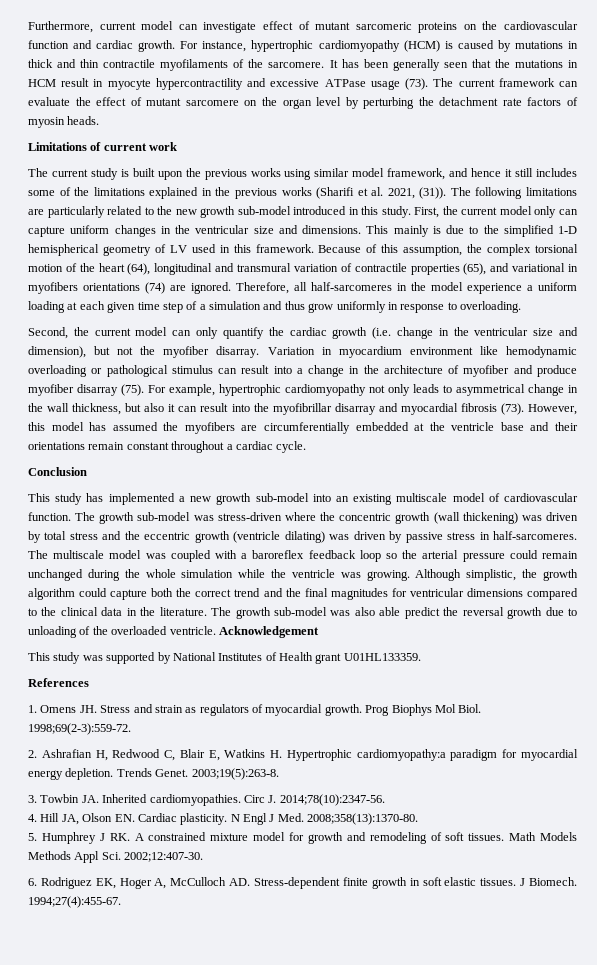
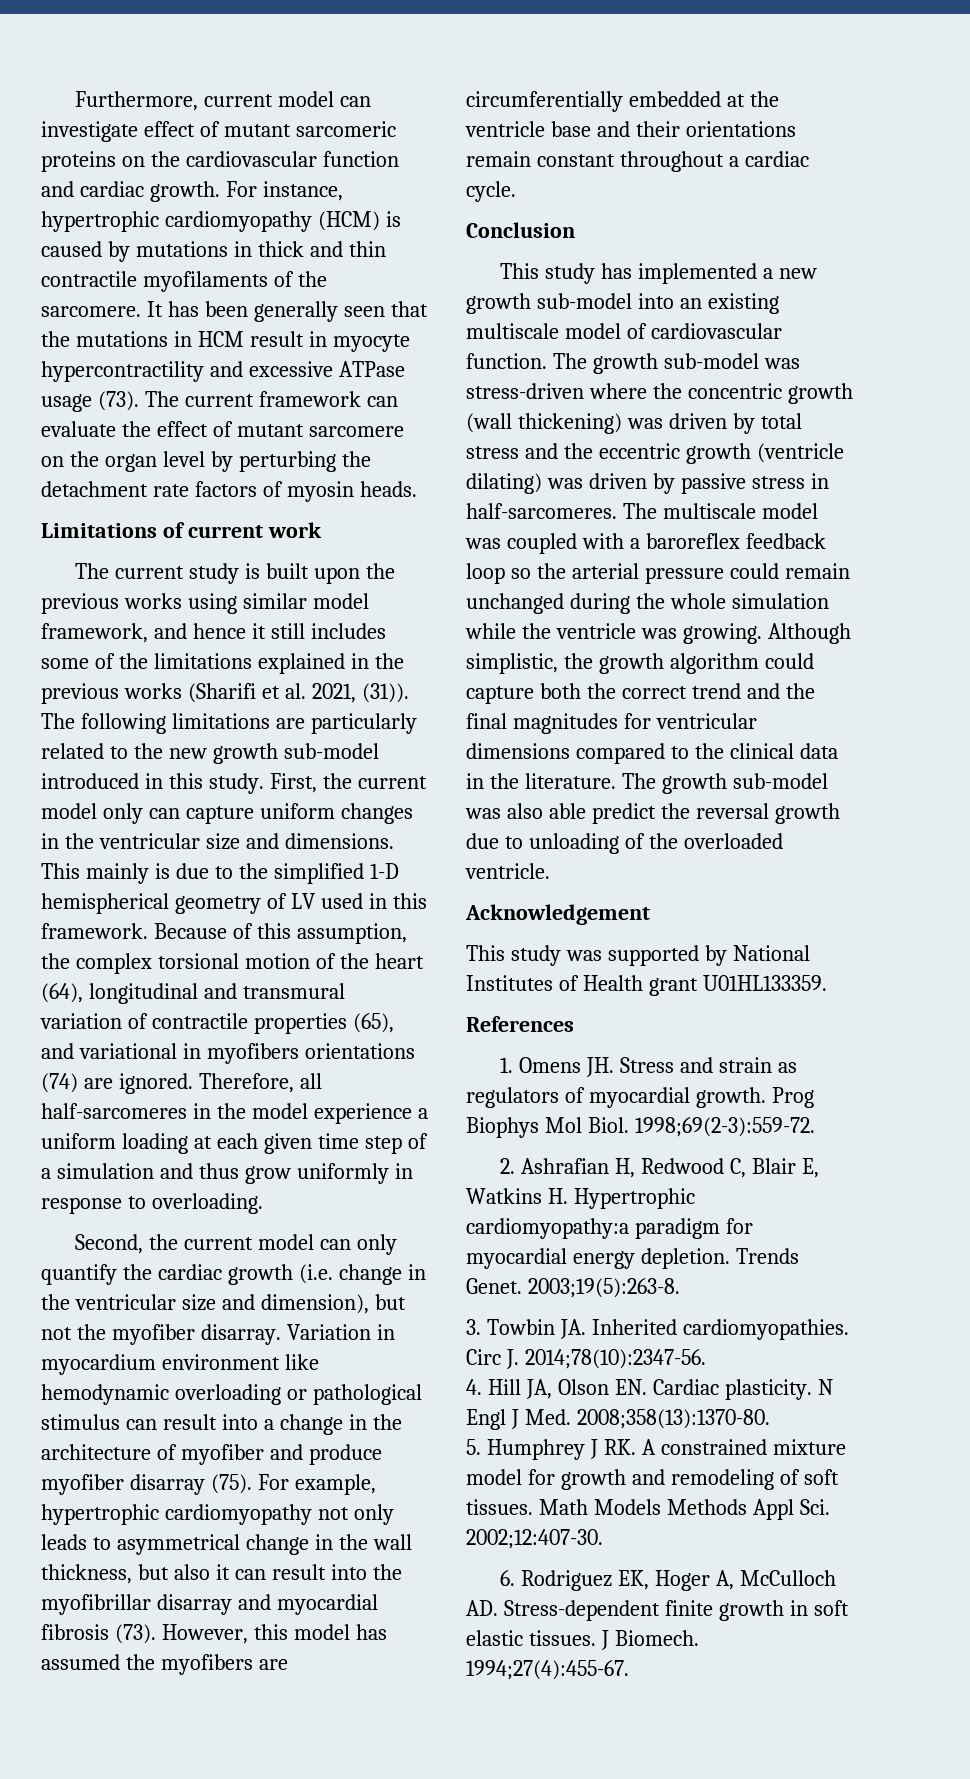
- The growth sub-model was also able predict the reversal growth due to unloading of the overloaded ventricle. Acknowledgement
+ The growth sub-model was also able predict the reversal growth due to unloading of the overloaded ventricle.
+ Acknowledgement

